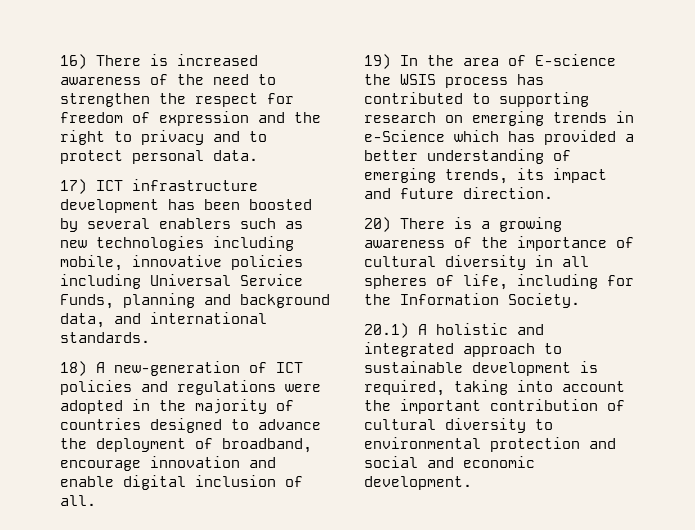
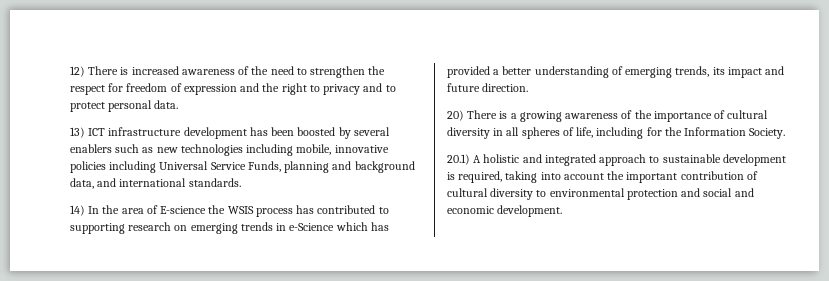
- 16) There is increased awareness of the need to strengthen the respect for freedom of expression and the right to privacy and to protect personal data.
+ 12) There is increased awareness of the need to strengthen the respect for freedom of expression and the right to privacy and to protect personal data.
- 17) ICT infrastructure development has been boosted by several enablers such as new technologies including mobile, innovative policies including Universal Service Funds, planning and background data, and international standards.
+ 13) ICT infrastructure development has been boosted by several enablers such as new technologies including mobile, innovative policies including Universal Service Funds, planning and background data, and international standards.
- 18) A new-generation of ICT policies and regulations were adopted in the majority of countries designed to advance the deployment of broadband, encourage innovation and enable digital inclusion of all.
- 19) In the area of E-science the WSIS process has contributed to supporting research on emerging trends in e-Science which has provided a better understanding of emerging trends, its impact and future direction.
+ 14) In the area of E-science the WSIS process has contributed to supporting research on emerging trends in e-Science which has provided a better understanding of emerging trends, its impact and future direction.

